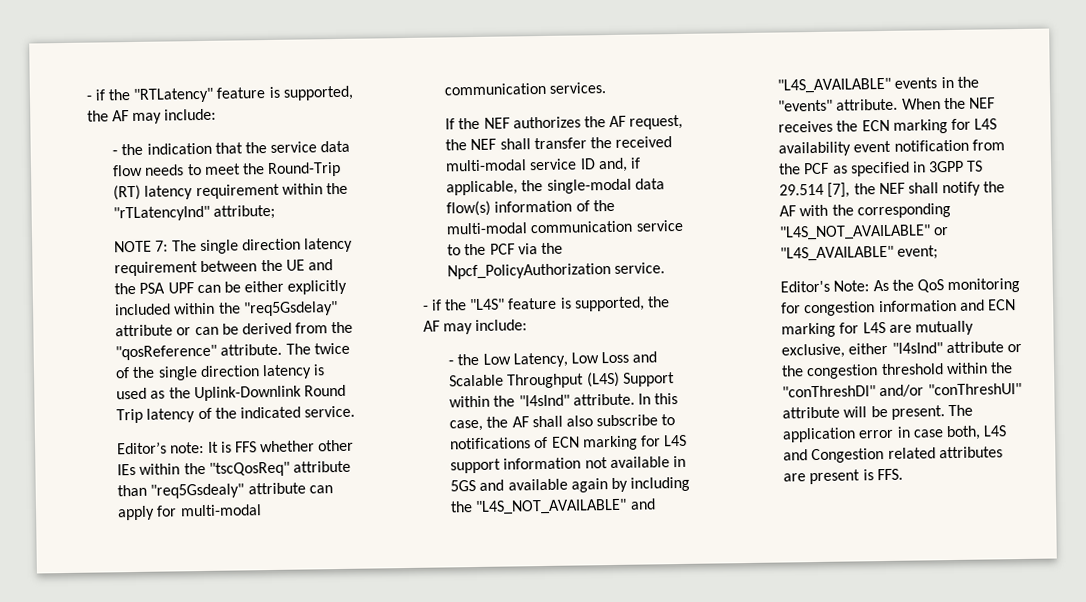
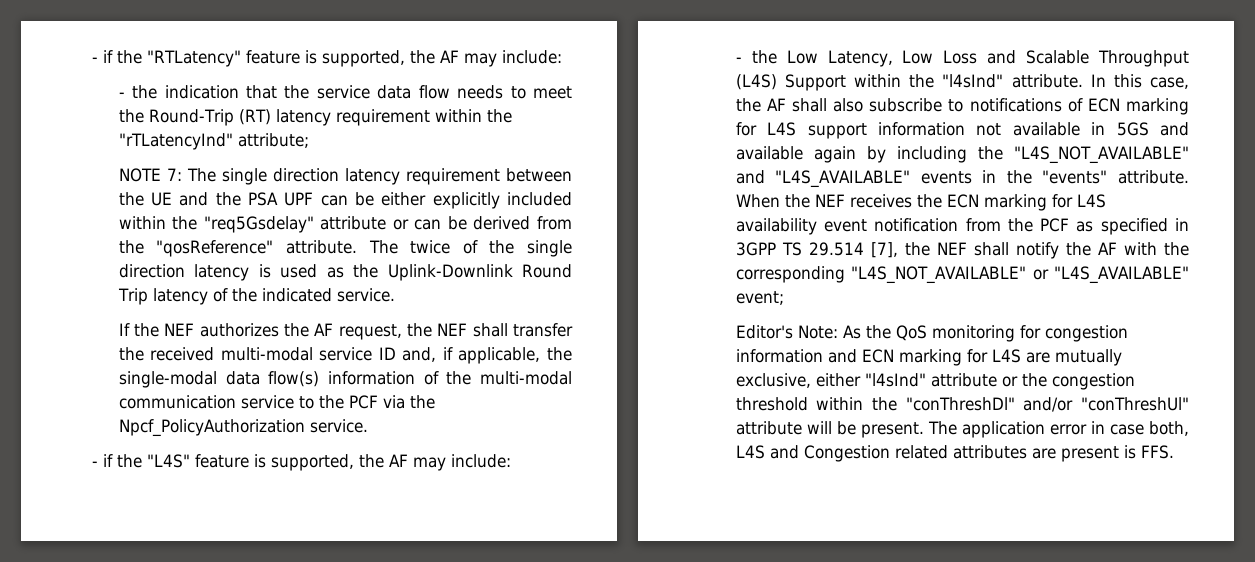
- Editor’s note: It is FFS whether other IEs within the "tscQosReq" attribute than "req5Gsdealy" attribute can apply for multi-modal communication services.

